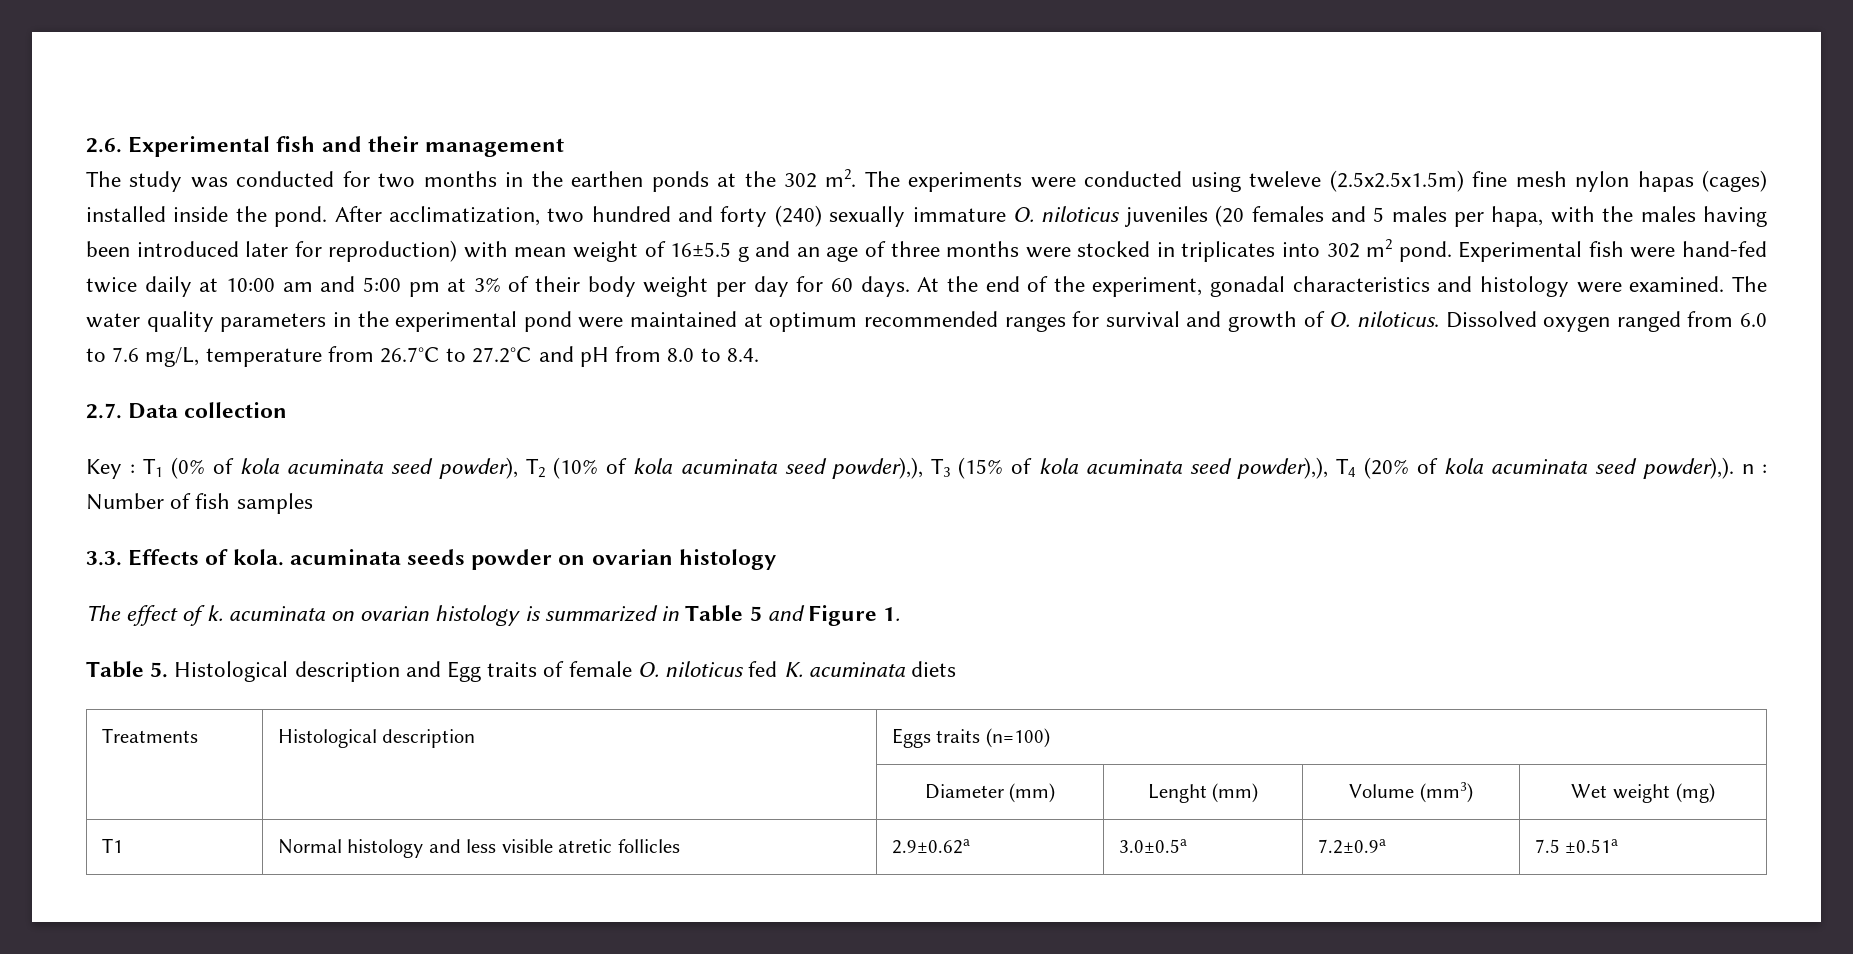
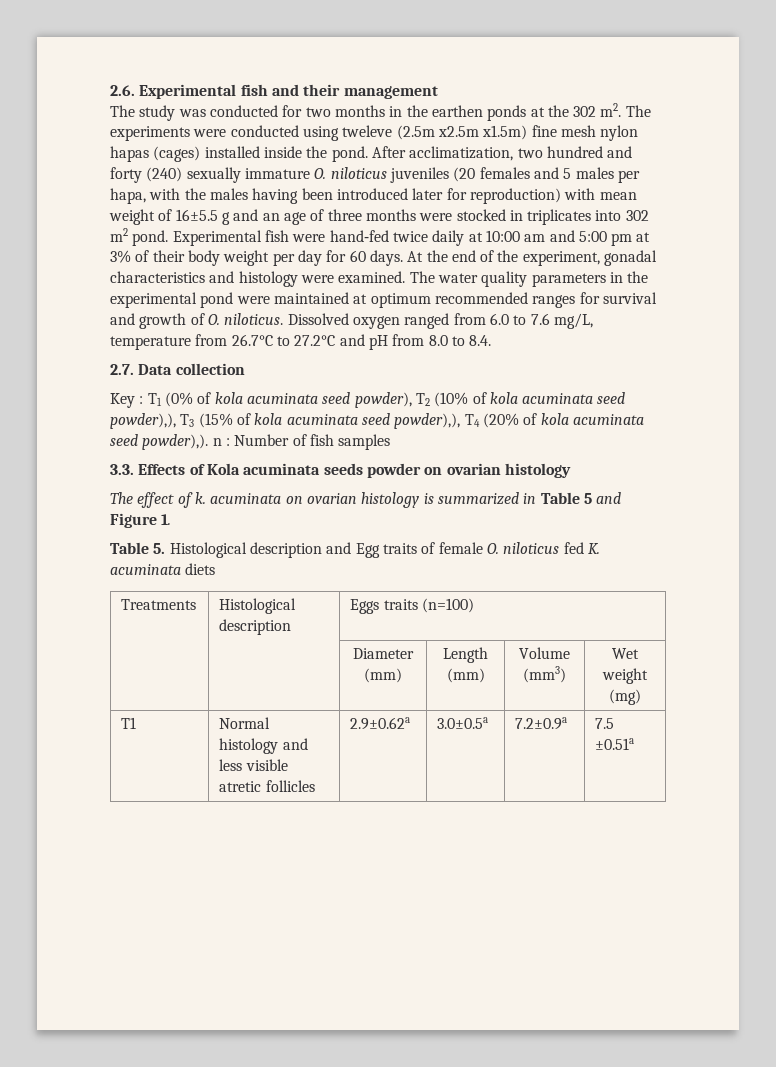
- The experiments were conducted using tweleve (2.5x2.5x1.5m) fine mesh nylon hapas (cages) installed inside the pond.
+ The experiments were conducted using tweleve (2.5m x2.5m x1.5m) fine mesh nylon hapas (cages) installed inside the pond.
- 3.3. Effects of kola. acuminata seeds powder on ovarian histology
+ 3.3. Effects of Kola acuminata seeds powder on ovarian histology
- | | Diameter (mm) | Lenght (mm) | Volume (mm3) | Wet weight (mg)
+ | | Diameter (mm) | Length (mm) | Volume (mm3) | Wet weight (mg)

